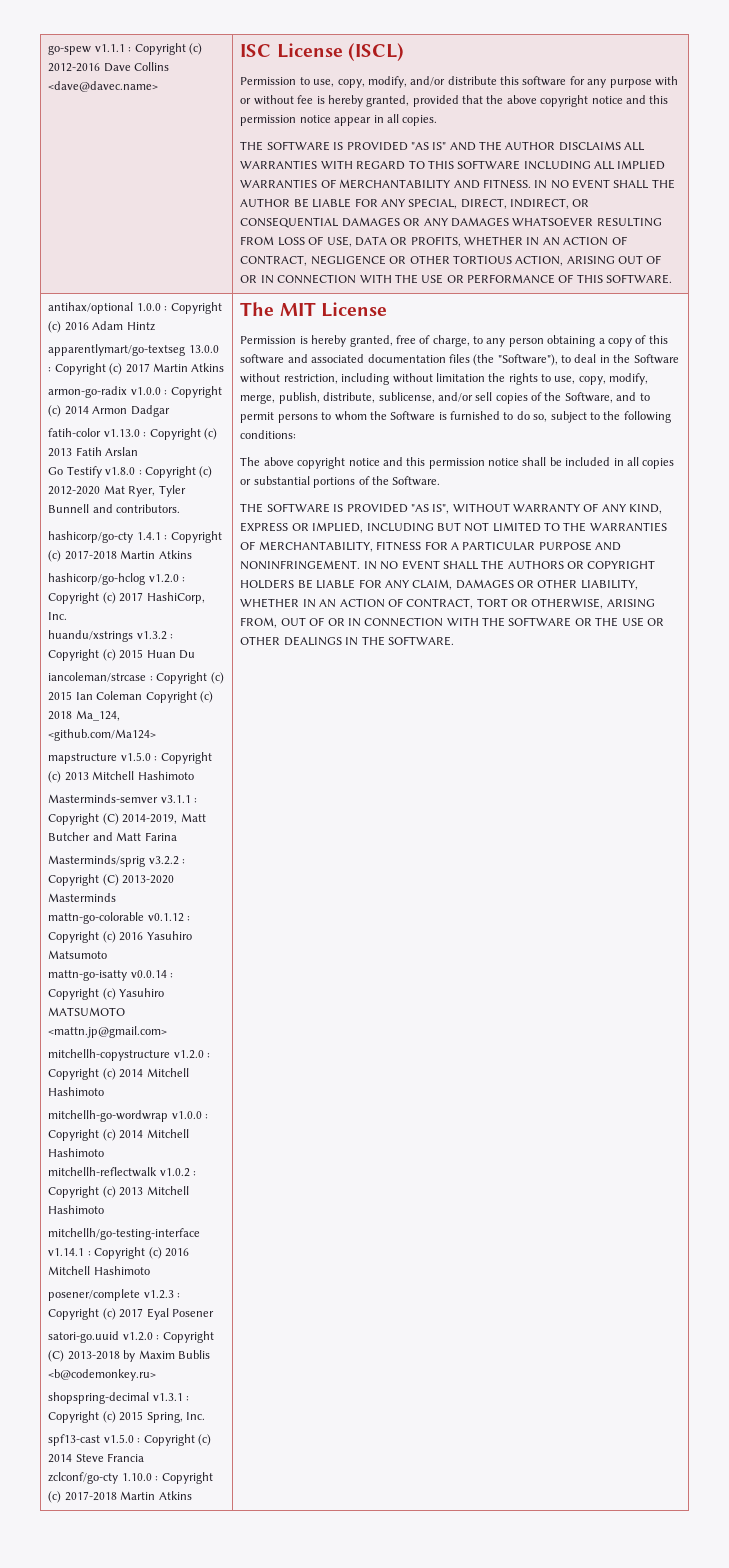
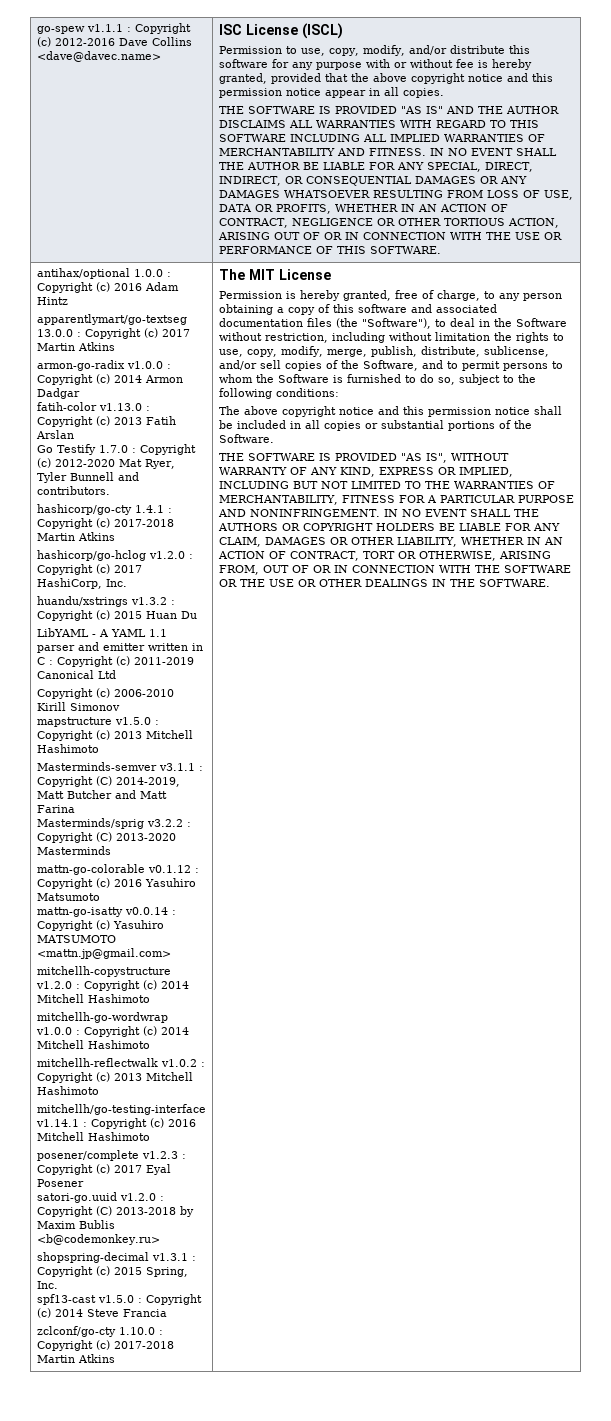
- Go Testify v1.8.0 : Copyright (c) 2012-2020 Mat Ryer, Tyler Bunnell and contributors.
+ Go Testify 1.7.0 : Copyright (c) 2012-2020 Mat Ryer, Tyler Bunnell and contributors.
- iancoleman/strcase : Copyright (c) 2015 Ian Coleman Copyright (c) 2018 Ma_124, <github.com/Ma124>
+ LibYAML - A YAML 1.1 parser and emitter written in C : Copyright (c) 2011-2019 Canonical Ltd
+ Copyright (c) 2006-2010 Kirill Simonov

